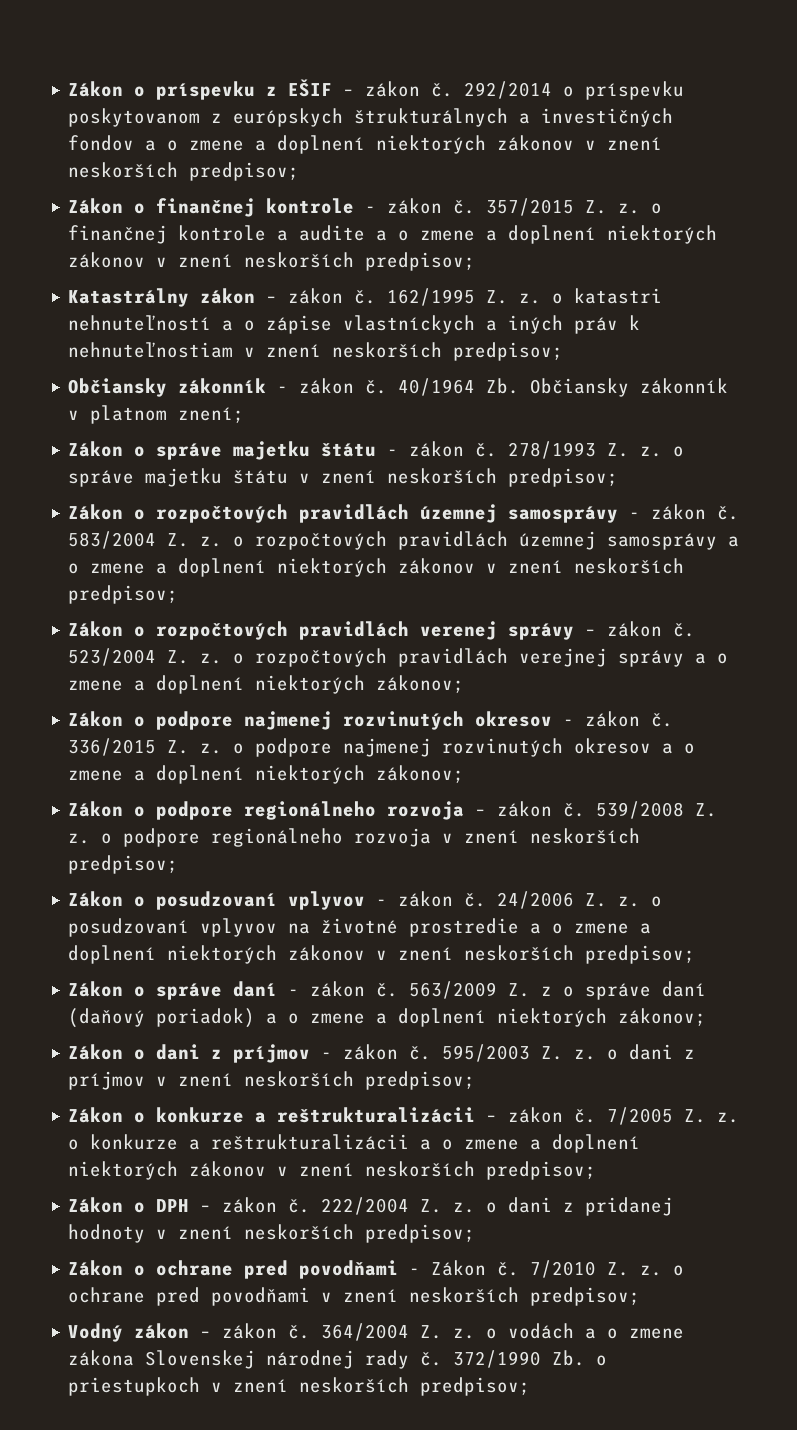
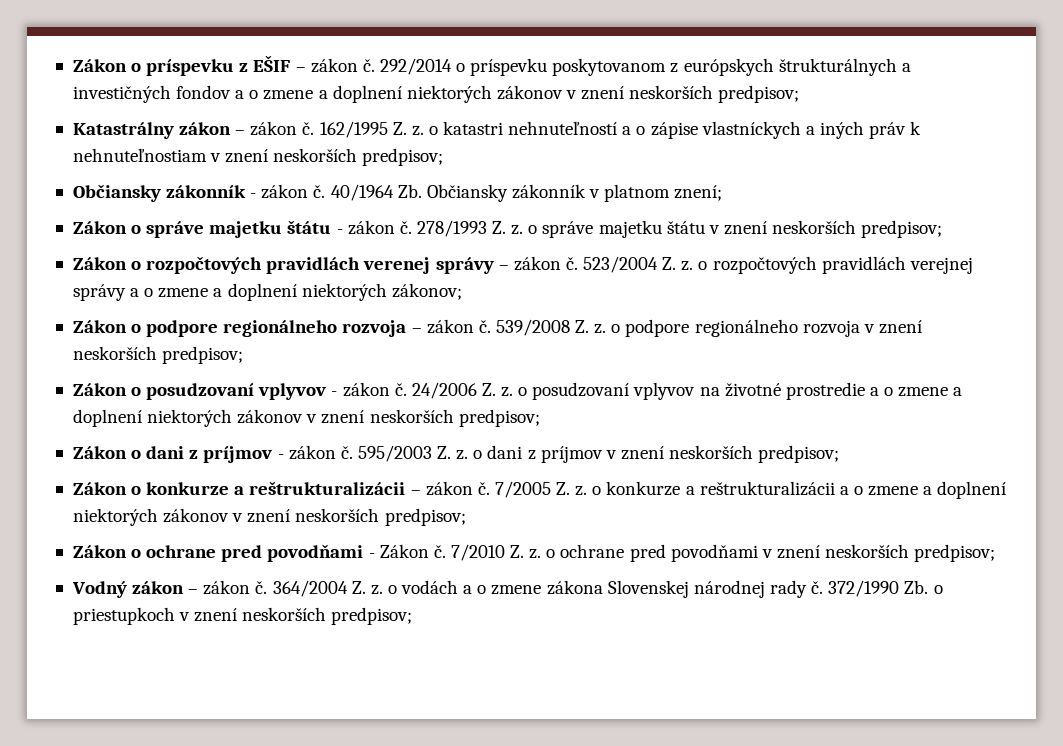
- Zákon o finančnej kontrole - zákon č. 357/2015 Z. z. o finančnej kontrole a audite a o zmene a doplnení niektorých zákonov v znení neskorších predpisov;
- Zákon o rozpočtových pravidlách územnej samosprávy - zákon č. 583/2004 Z. z. o rozpočtových pravidlách územnej samosprávy a o zmene a doplnení niektorých zákonov v znení neskorších predpisov;
- Zákon o podpore najmenej rozvinutých okresov - zákon č. 336/2015 Z. z. o podpore najmenej rozvinutých okresov a o zmene a doplnení niektorých zákonov;
- Zákon o správe daní - zákon č. 563/2009 Z. z o správe daní (daňový poriadok) a o zmene a doplnení niektorých zákonov;
- Zákon o DPH – zákon č. 222/2004 Z. z. o dani z pridanej hodnoty v znení neskorších predpisov;

